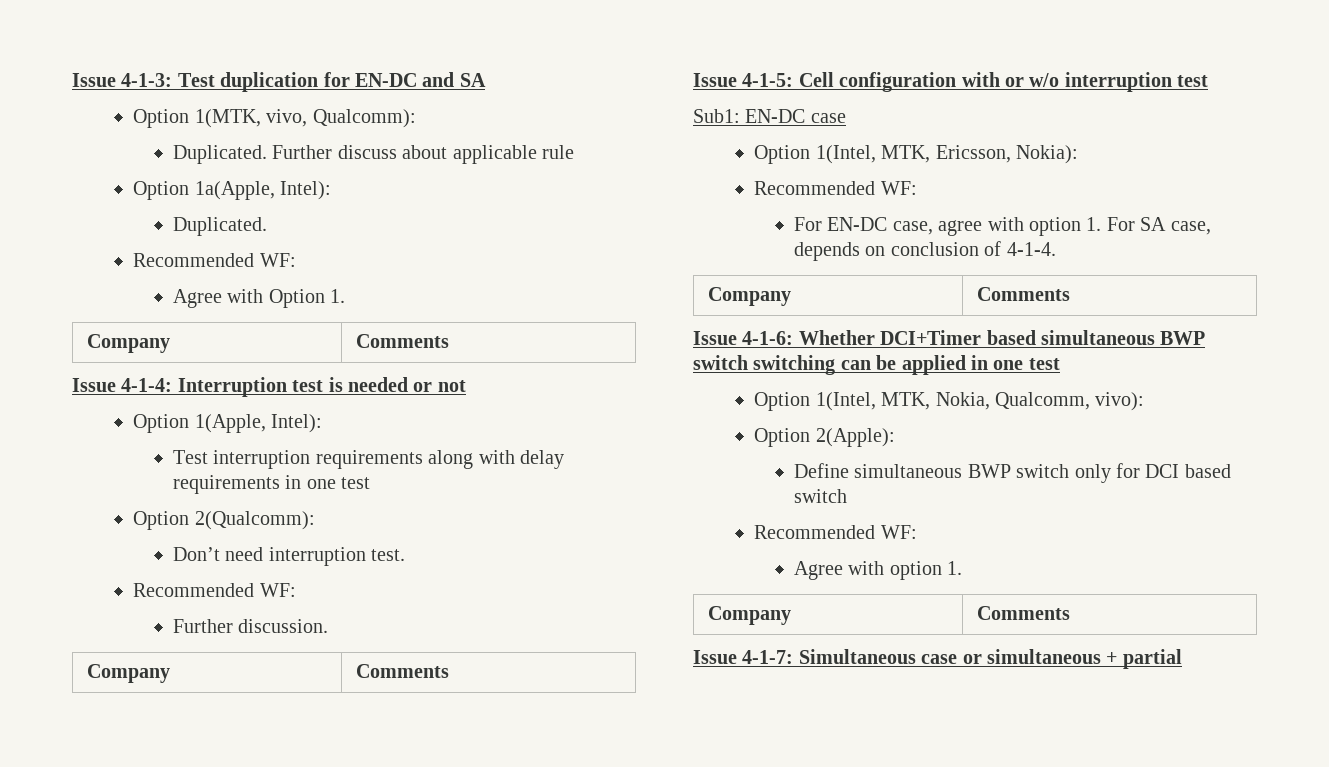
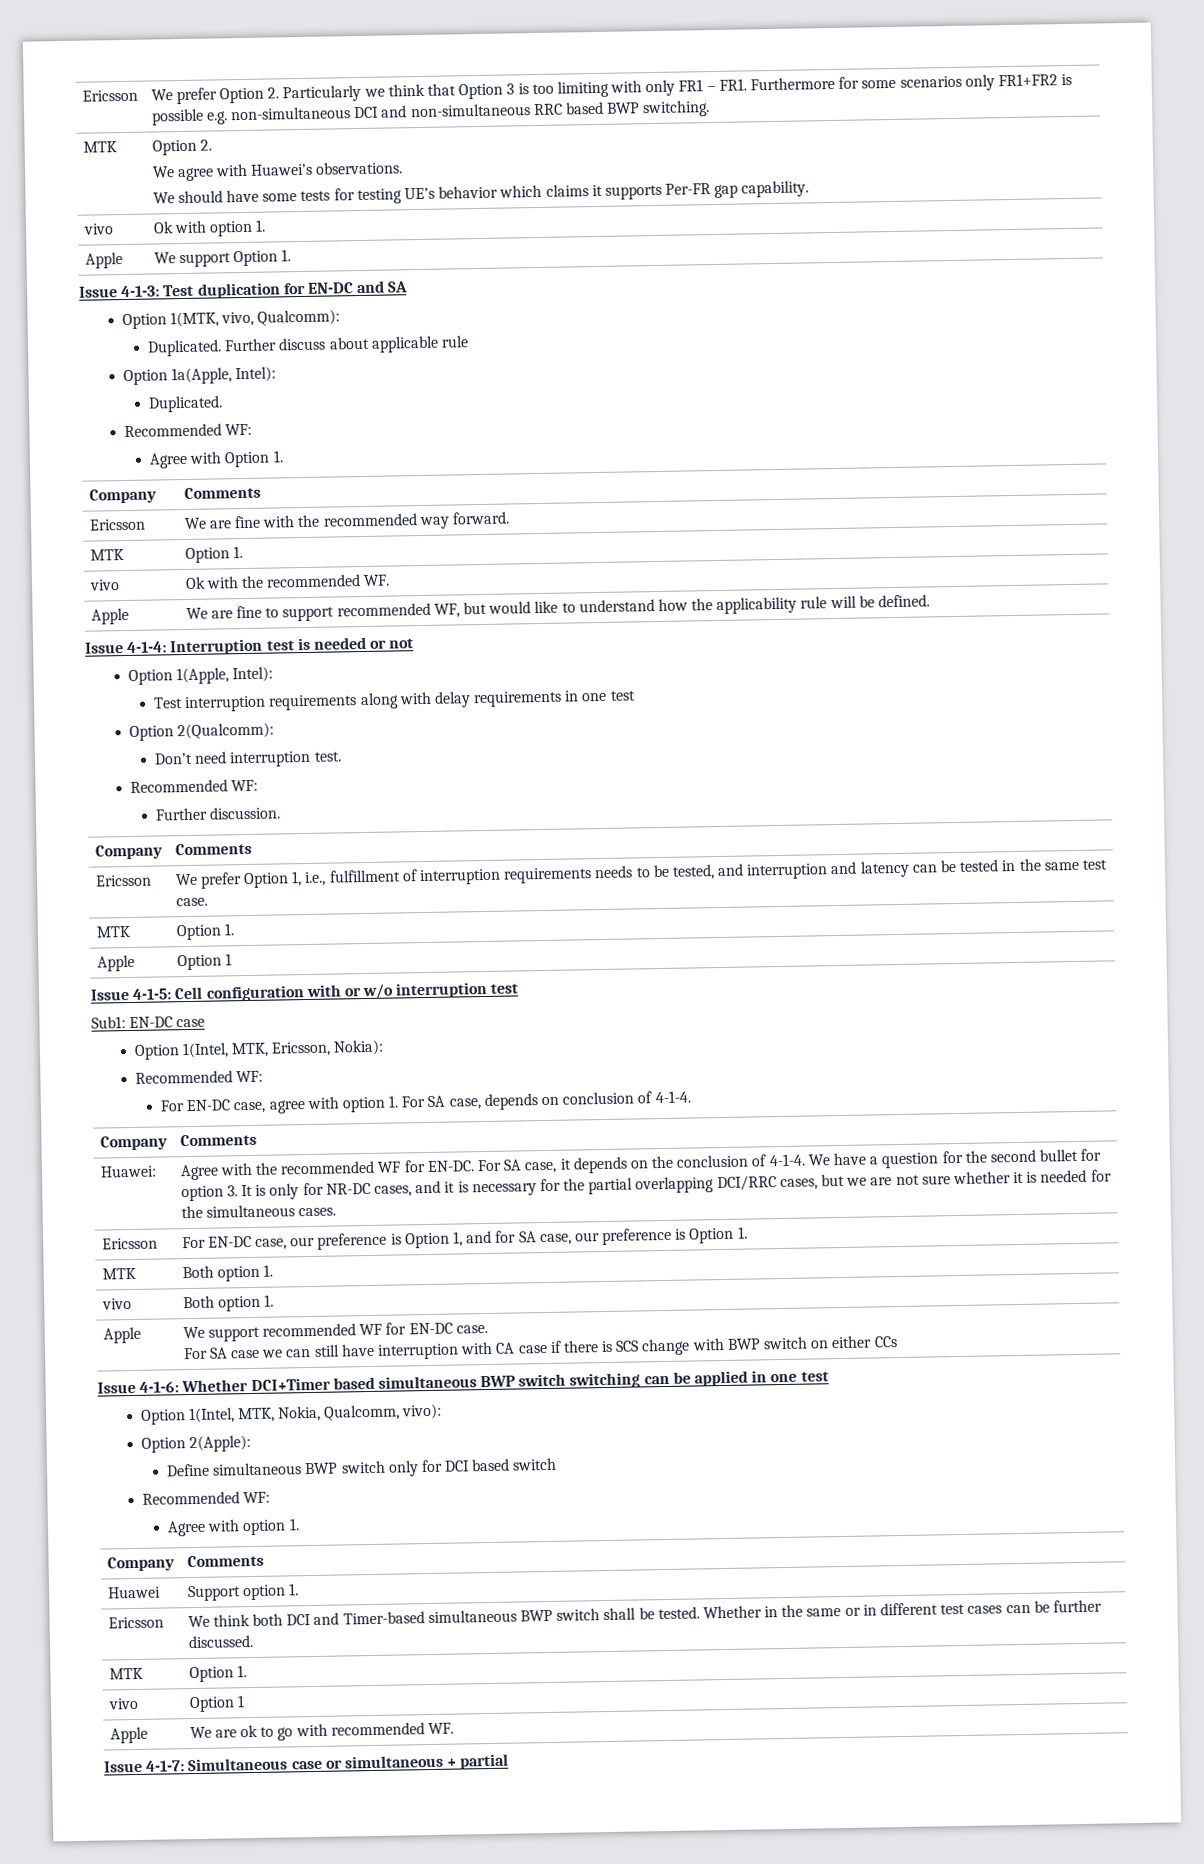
+ Ericsson | We prefer Option 2. Particularly we think that Option 3 is too limiting with only FR1 – FR1. Furthermore for some scenarios only FR1+FR2 is possible e.g. non-simultaneous DCI and non-simultaneous RRC based BWP switching.
+ MTK | Option 2.
+ We agree with Huawei’s observations.
+ We should have some tests for testing UE’s behavior which claims it supports Per-FR gap capability.
+ vivo | Ok with option 1.
+ Apple | We support Option 1.
+ Ericsson | We are fine with the recommended way forward.
+ MTK | Option 1.
+ vivo | Ok with the recommended WF.
+ Apple | We are fine to support recommended WF, but would like to understand how the applicability rule will be defined.
+ Ericsson | We prefer Option 1, i.e., fulfillment of interruption requirements needs to be tested, and interruption and latency can be tested in the same test case.
+ MTK | Option 1.
+ Apple | Option 1
+ Huawei: | Agree with the recommended WF for EN-DC. For SA case, it depends on the conclusion of 4-1-4. We have a question for the second bullet for option 3. It is only for NR-DC cases, and it is necessary for the partial overlapping DCI/RRC cases, but we are not sure whether it is needed for the simultaneous cases.
+ Ericsson | For EN-DC case, our preference is Option 1, and for SA case, our preference is Option 1.
+ MTK | Both option 1.
+ vivo | Both option 1.
+ Apple | We support recommended WF for EN-DC case.
+ For SA case we can still have interruption with CA case if there is SCS change with BWP switch on either CCs
+ Huawei | Support option 1.
+ Ericsson | We think both DCI and Timer-based simultaneous BWP switch shall be tested. Whether in the same or in different test cases can be further discussed.
+ MTK | Option 1.
+ vivo | Option 1
+ Apple | We are ok to go with recommended WF.

